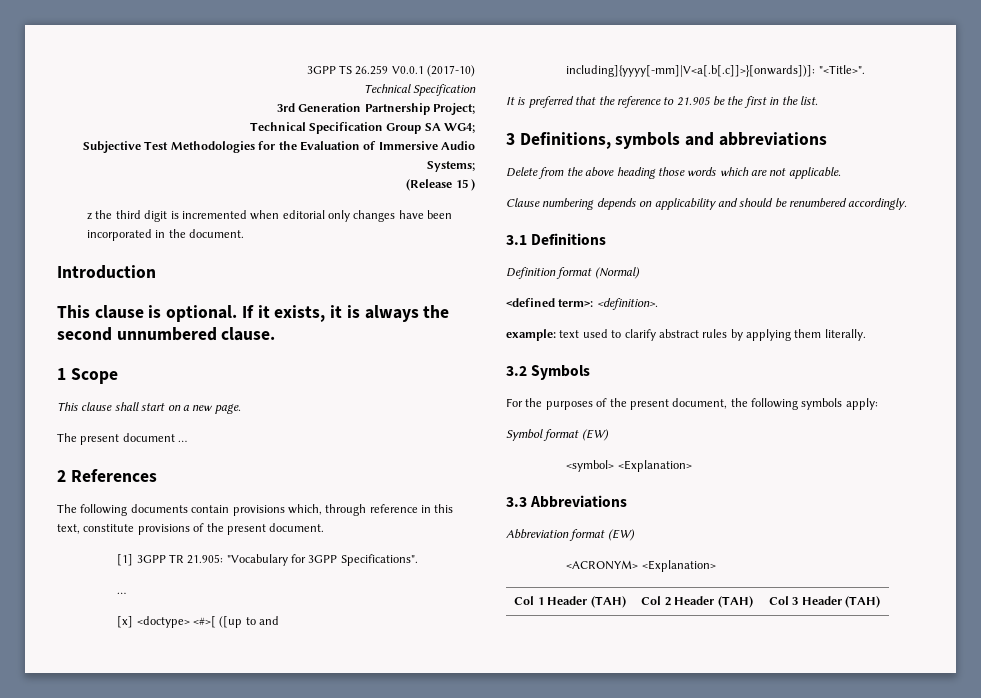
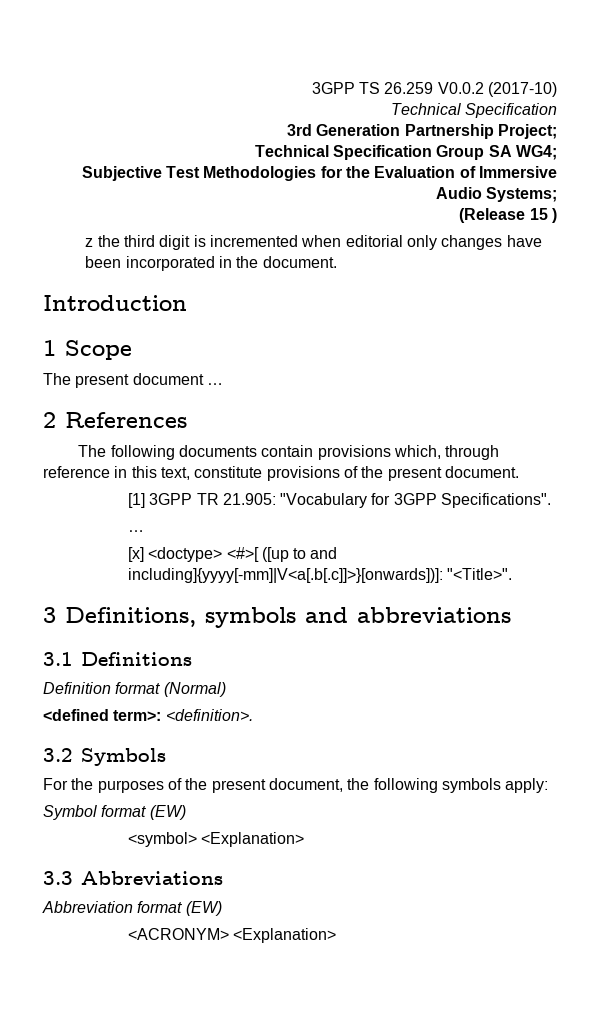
- 3GPP TS 26.259 V0.0.1 (2017-10)
+ 3GPP TS 26.259 V0.0.2 (2017-10)
- This clause is optional. If it exists, it is always the second unnumbered clause.
  1 Scope
- This clause shall start on a new page.
- It is preferred that the reference to 21.905 be the first in the list.
- Delete from the above heading those words which are not applicable.
- Clause numbering depends on applicability and should be renumbered accordingly.
- example: text used to clarify abstract rules by applying them literally.
- Col 1 Header (TAH) | Col 2 Header (TAH) | Col 3 Header (TAH)

